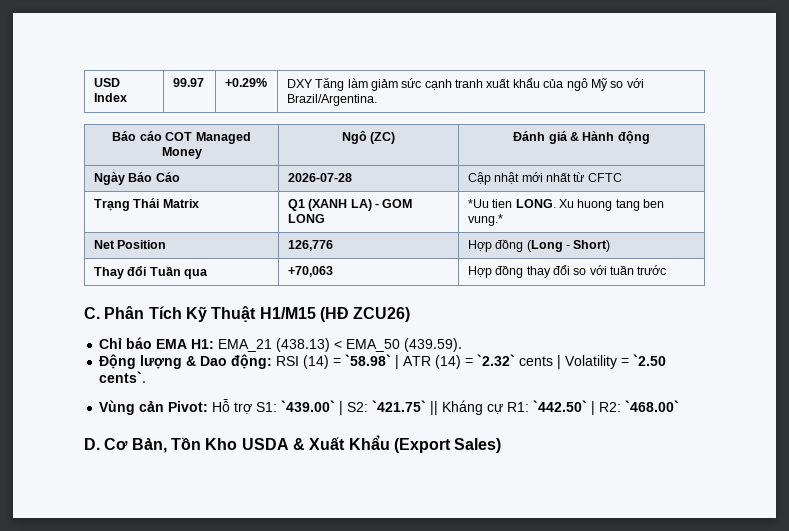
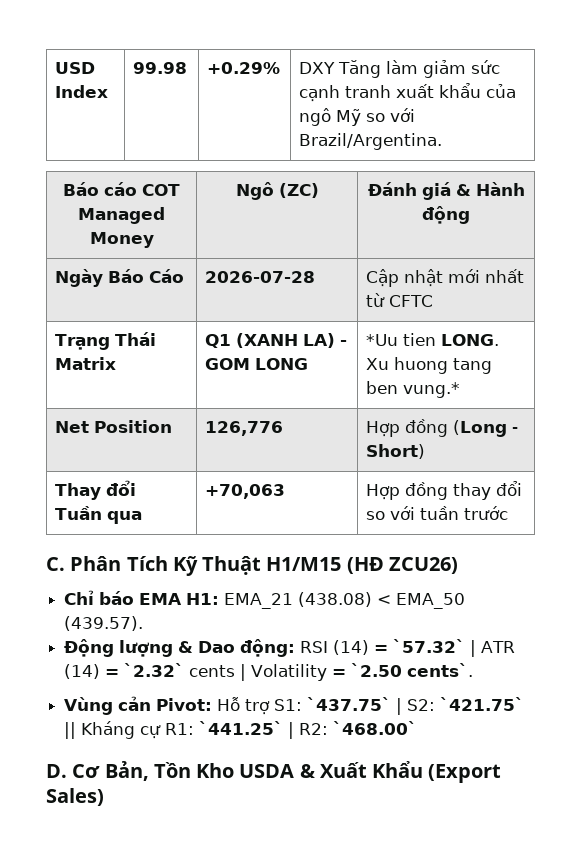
- USD Index | 99.97 | +0.29% | DXY Tăng làm giảm sức cạnh tranh xuất khẩu của ngô Mỹ so với Brazil/Argentina.
+ USD Index | 99.98 | +0.29% | DXY Tăng làm giảm sức cạnh tranh xuất khẩu của ngô Mỹ so với Brazil/Argentina.
- Chỉ báo EMA H1: EMA_21 (438.13) < EMA_50 (439.59).
+ Chỉ báo EMA H1: EMA_21 (438.08) < EMA_50 (439.57).
- Động lượng & Dao động: RSI (14) = `58.98` | ATR (14) = `2.32` cents | Volatility = `2.50 cents`.
+ Động lượng & Dao động: RSI (14) = `57.32` | ATR (14) = `2.32` cents | Volatility = `2.50 cents`.
- Vùng cản Pivot: Hỗ trợ S1: `439.00` | S2: `421.75` || Kháng cự R1: `442.50` | R2: `468.00`
+ Vùng cản Pivot: Hỗ trợ S1: `437.75` | S2: `421.75` || Kháng cự R1: `441.25` | R2: `468.00`

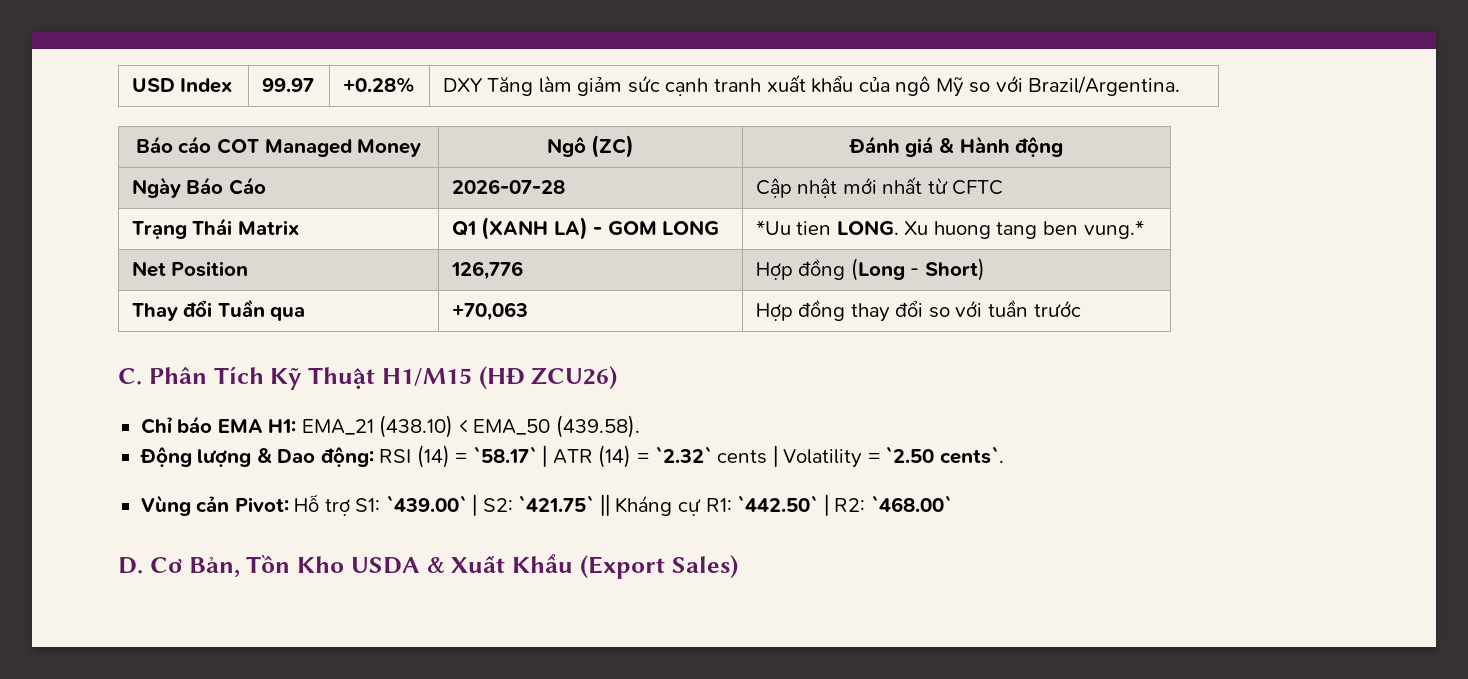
- USD Index | 99.98 | +0.29% | DXY Tăng làm giảm sức cạnh tranh xuất khẩu của ngô Mỹ so với Brazil/Argentina.
+ USD Index | 99.97 | +0.28% | DXY Tăng làm giảm sức cạnh tranh xuất khẩu của ngô Mỹ so với Brazil/Argentina.
- Chỉ báo EMA H1: EMA_21 (438.08) < EMA_50 (439.57).
+ Chỉ báo EMA H1: EMA_21 (438.10) < EMA_50 (439.58).
- Động lượng & Dao động: RSI (14) = `57.32` | ATR (14) = `2.32` cents | Volatility = `2.50 cents`.
+ Động lượng & Dao động: RSI (14) = `58.17` | ATR (14) = `2.32` cents | Volatility = `2.50 cents`.
- Vùng cản Pivot: Hỗ trợ S1: `437.75` | S2: `421.75` || Kháng cự R1: `441.25` | R2: `468.00`
+ Vùng cản Pivot: Hỗ trợ S1: `439.00` | S2: `421.75` || Kháng cự R1: `442.50` | R2: `468.00`

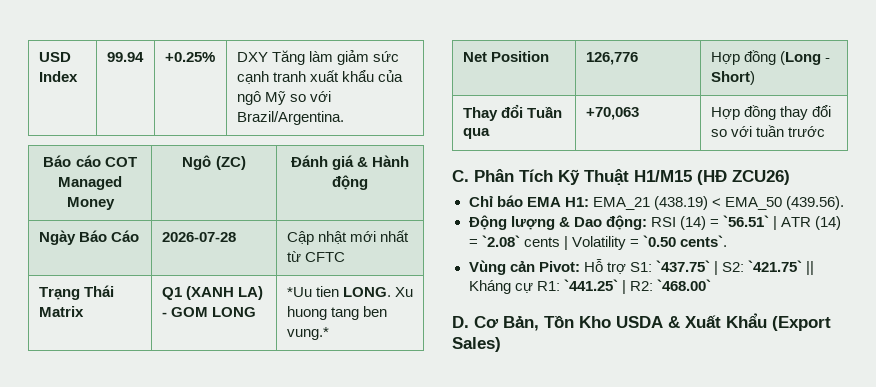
- USD Index | 99.97 | +0.28% | DXY Tăng làm giảm sức cạnh tranh xuất khẩu của ngô Mỹ so với Brazil/Argentina.
+ USD Index | 99.94 | +0.25% | DXY Tăng làm giảm sức cạnh tranh xuất khẩu của ngô Mỹ so với Brazil/Argentina.
- Chỉ báo EMA H1: EMA_21 (438.10) < EMA_50 (439.58).
+ Chỉ báo EMA H1: EMA_21 (438.19) < EMA_50 (439.56).
- Động lượng & Dao động: RSI (14) = `58.17` | ATR (14) = `2.32` cents | Volatility = `2.50 cents`.
+ Động lượng & Dao động: RSI (14) = `56.51` | ATR (14) = `2.08` cents | Volatility = `0.50 cents`.
- Vùng cản Pivot: Hỗ trợ S1: `439.00` | S2: `421.75` || Kháng cự R1: `442.50` | R2: `468.00`
+ Vùng cản Pivot: Hỗ trợ S1: `437.75` | S2: `421.75` || Kháng cự R1: `441.25` | R2: `468.00`

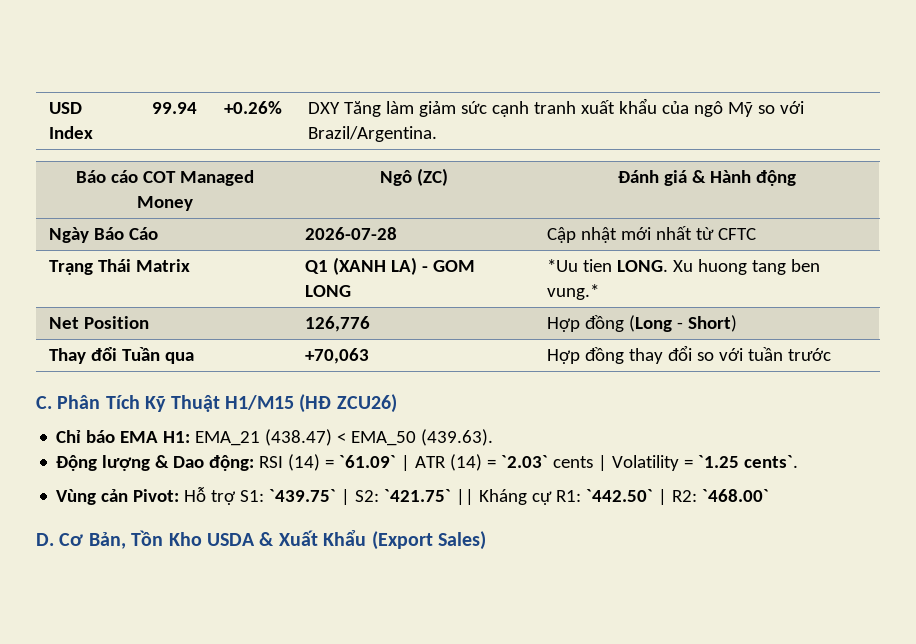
- USD Index | 99.94 | +0.25% | DXY Tăng làm giảm sức cạnh tranh xuất khẩu của ngô Mỹ so với Brazil/Argentina.
+ USD Index | 99.94 | +0.26% | DXY Tăng làm giảm sức cạnh tranh xuất khẩu của ngô Mỹ so với Brazil/Argentina.
- Chỉ báo EMA H1: EMA_21 (438.19) < EMA_50 (439.56).
+ Chỉ báo EMA H1: EMA_21 (438.47) < EMA_50 (439.63).
- Động lượng & Dao động: RSI (14) = `56.51` | ATR (14) = `2.08` cents | Volatility = `0.50 cents`.
+ Động lượng & Dao động: RSI (14) = `61.09` | ATR (14) = `2.03` cents | Volatility = `1.25 cents`.
- Vùng cản Pivot: Hỗ trợ S1: `437.75` | S2: `421.75` || Kháng cự R1: `441.25` | R2: `468.00`
+ Vùng cản Pivot: Hỗ trợ S1: `439.75` | S2: `421.75` || Kháng cự R1: `442.50` | R2: `468.00`

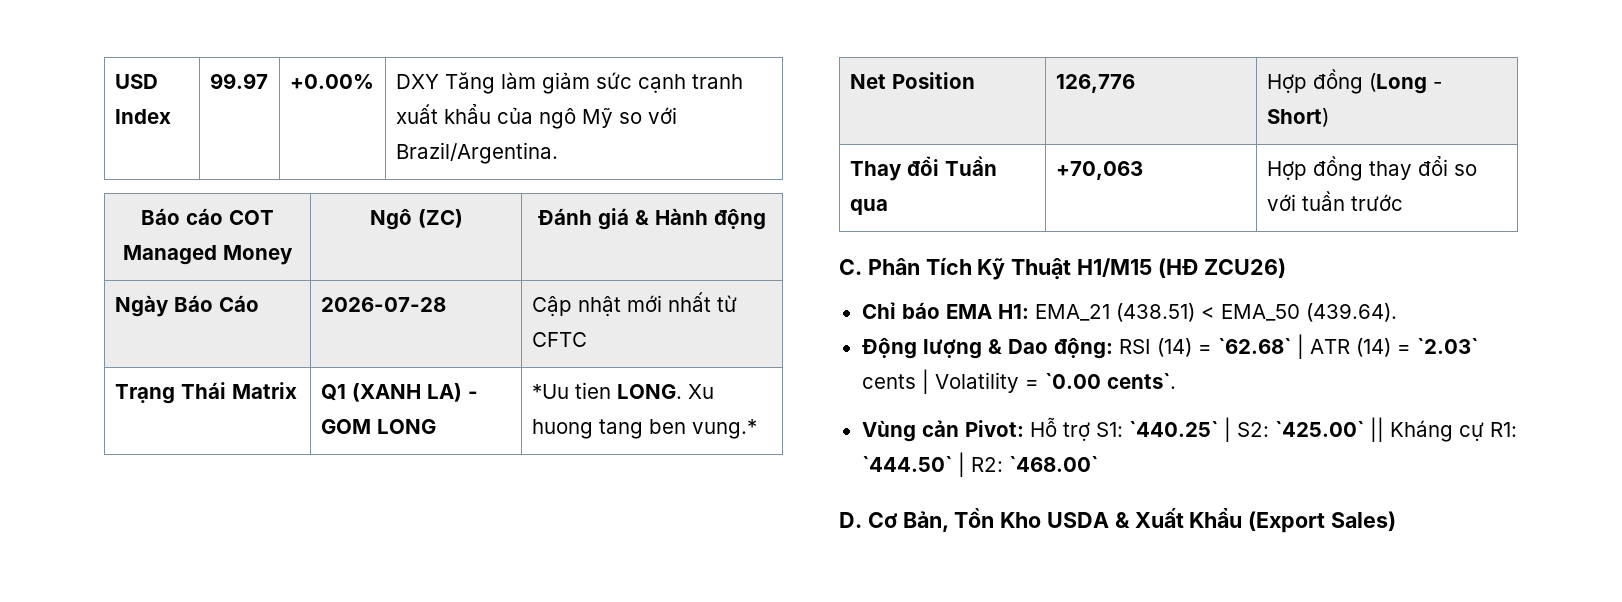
- USD Index | 99.94 | +0.26% | DXY Tăng làm giảm sức cạnh tranh xuất khẩu của ngô Mỹ so với Brazil/Argentina.
+ USD Index | 99.97 | +0.00% | DXY Tăng làm giảm sức cạnh tranh xuất khẩu của ngô Mỹ so với Brazil/Argentina.
- Chỉ báo EMA H1: EMA_21 (438.47) < EMA_50 (439.63).
+ Chỉ báo EMA H1: EMA_21 (438.51) < EMA_50 (439.64).
- Động lượng & Dao động: RSI (14) = `61.09` | ATR (14) = `2.03` cents | Volatility = `1.25 cents`.
+ Động lượng & Dao động: RSI (14) = `62.68` | ATR (14) = `2.03` cents | Volatility = `0.00 cents`.
- Vùng cản Pivot: Hỗ trợ S1: `439.75` | S2: `421.75` || Kháng cự R1: `442.50` | R2: `468.00`
+ Vùng cản Pivot: Hỗ trợ S1: `440.25` | S2: `425.00` || Kháng cự R1: `444.50` | R2: `468.00`

